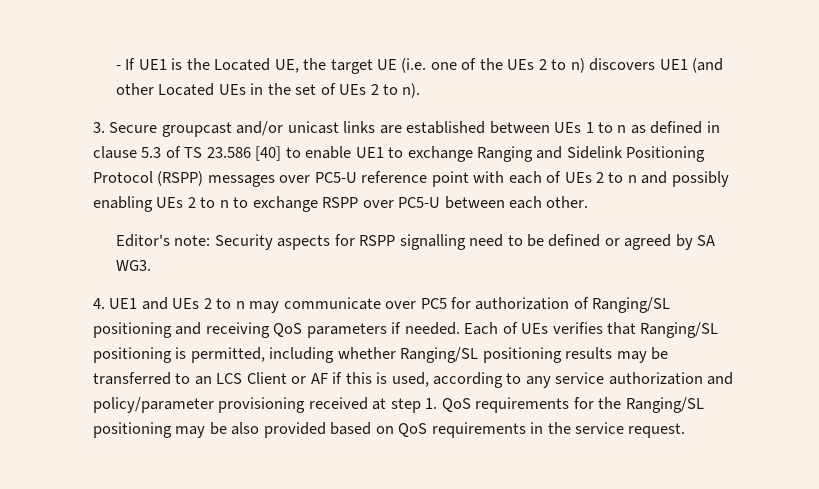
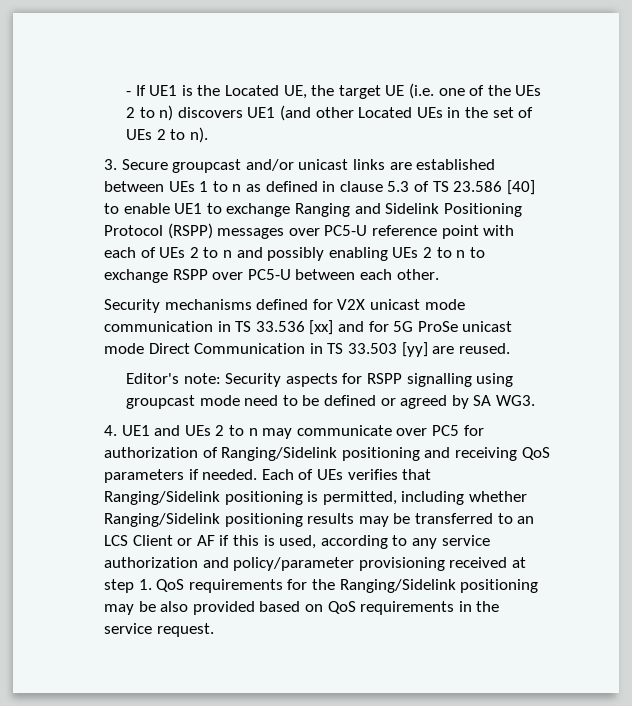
+ Security mechanisms defined for V2X unicast mode communication in TS 33.536 [xx] and for 5G ProSe unicast mode Direct Communication in TS 33.503 [yy] are reused.
- Editor's note: Security aspects for RSPP signalling need to be defined or agreed by SA WG3.
+ Editor's note: Security aspects for RSPP signalling using groupcast mode need to be defined or agreed by SA WG3.
- 4. UE1 and UEs 2 to n may communicate over PC5 for authorization of Ranging/SL positioning and receiving QoS parameters if needed.
+ 4. UE1 and UEs 2 to n may communicate over PC5 for authorization of Ranging/Sidelink positioning and receiving QoS parameters if needed.
- Each of UEs verifies that Ranging/SL positioning is permitted, including whether Ranging/SL positioning results may be transferred to an LCS Client or AF if this is used, according to any service authorization and policy/parameter provisioning received at step 1. QoS requirements for the Ranging/SL positioning may be also provided based on QoS requirements in the service request.
+ Each of UEs verifies that Ranging/Sidelink positioning is permitted, including whether Ranging/Sidelink positioning results may be transferred to an LCS Client or AF if this is used, according to any service authorization and policy/parameter provisioning received at step 1. QoS requirements for the Ranging/Sidelink positioning may be also provided based on QoS requirements in the service request.

